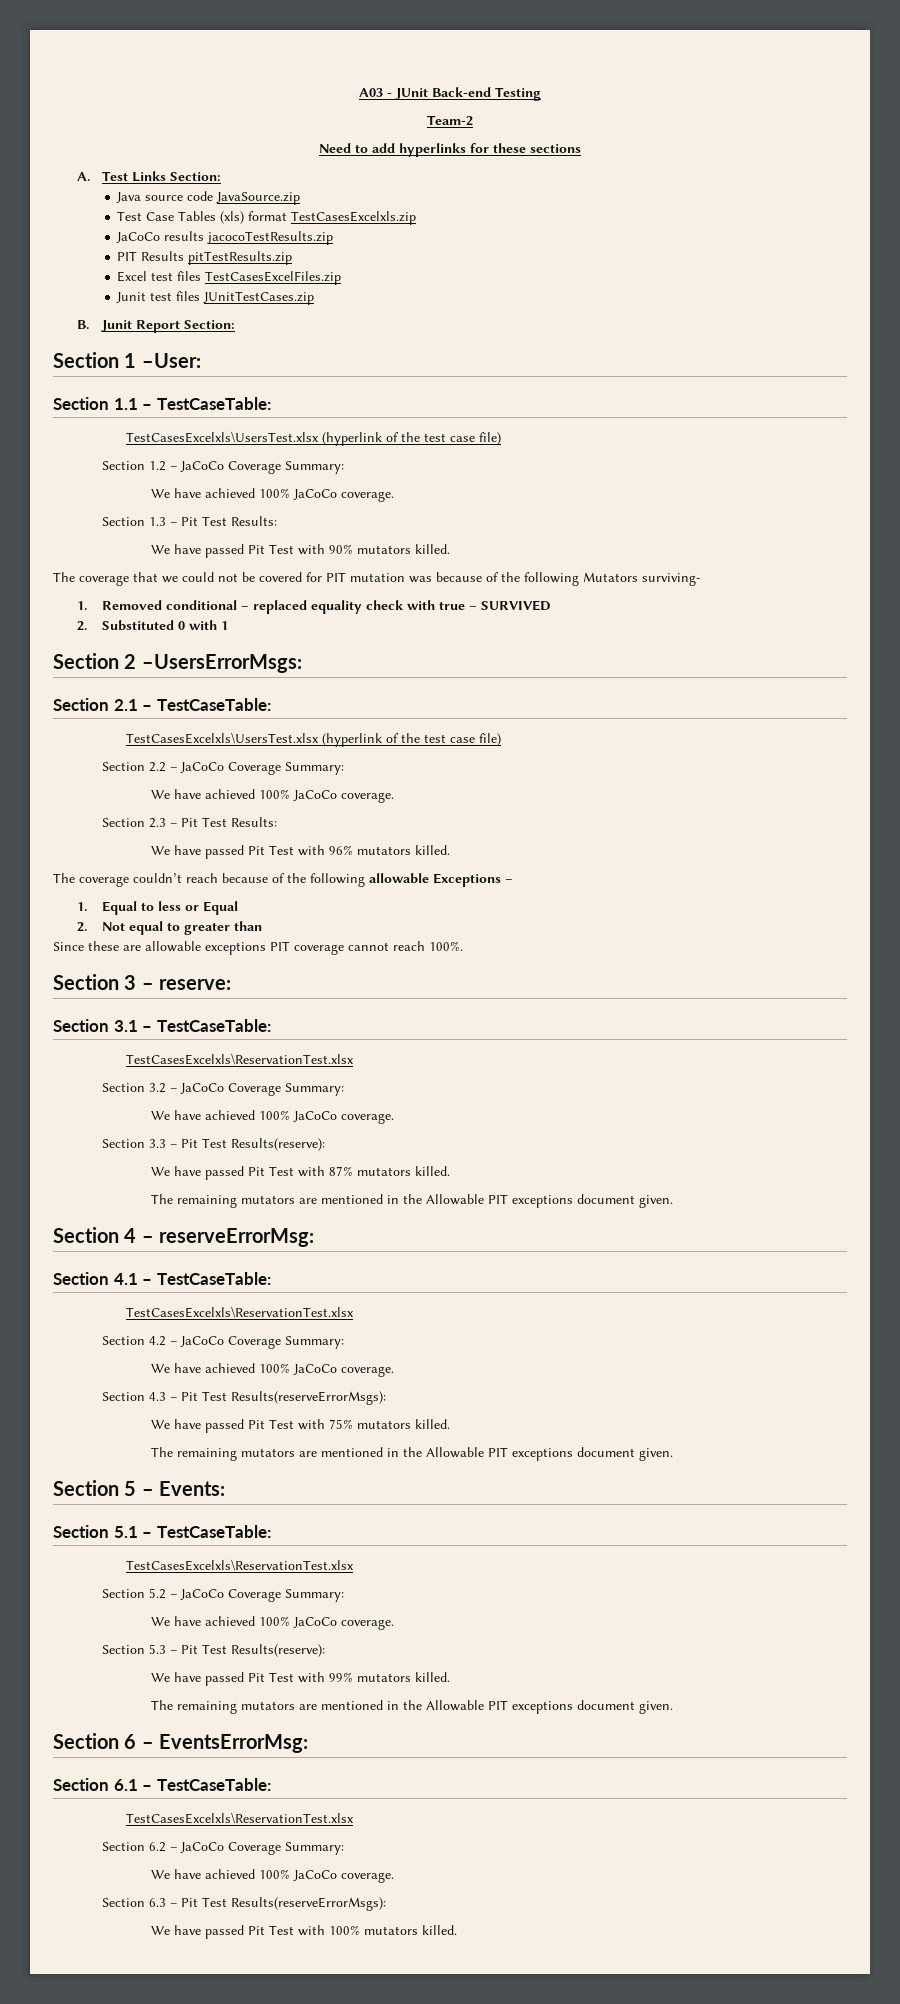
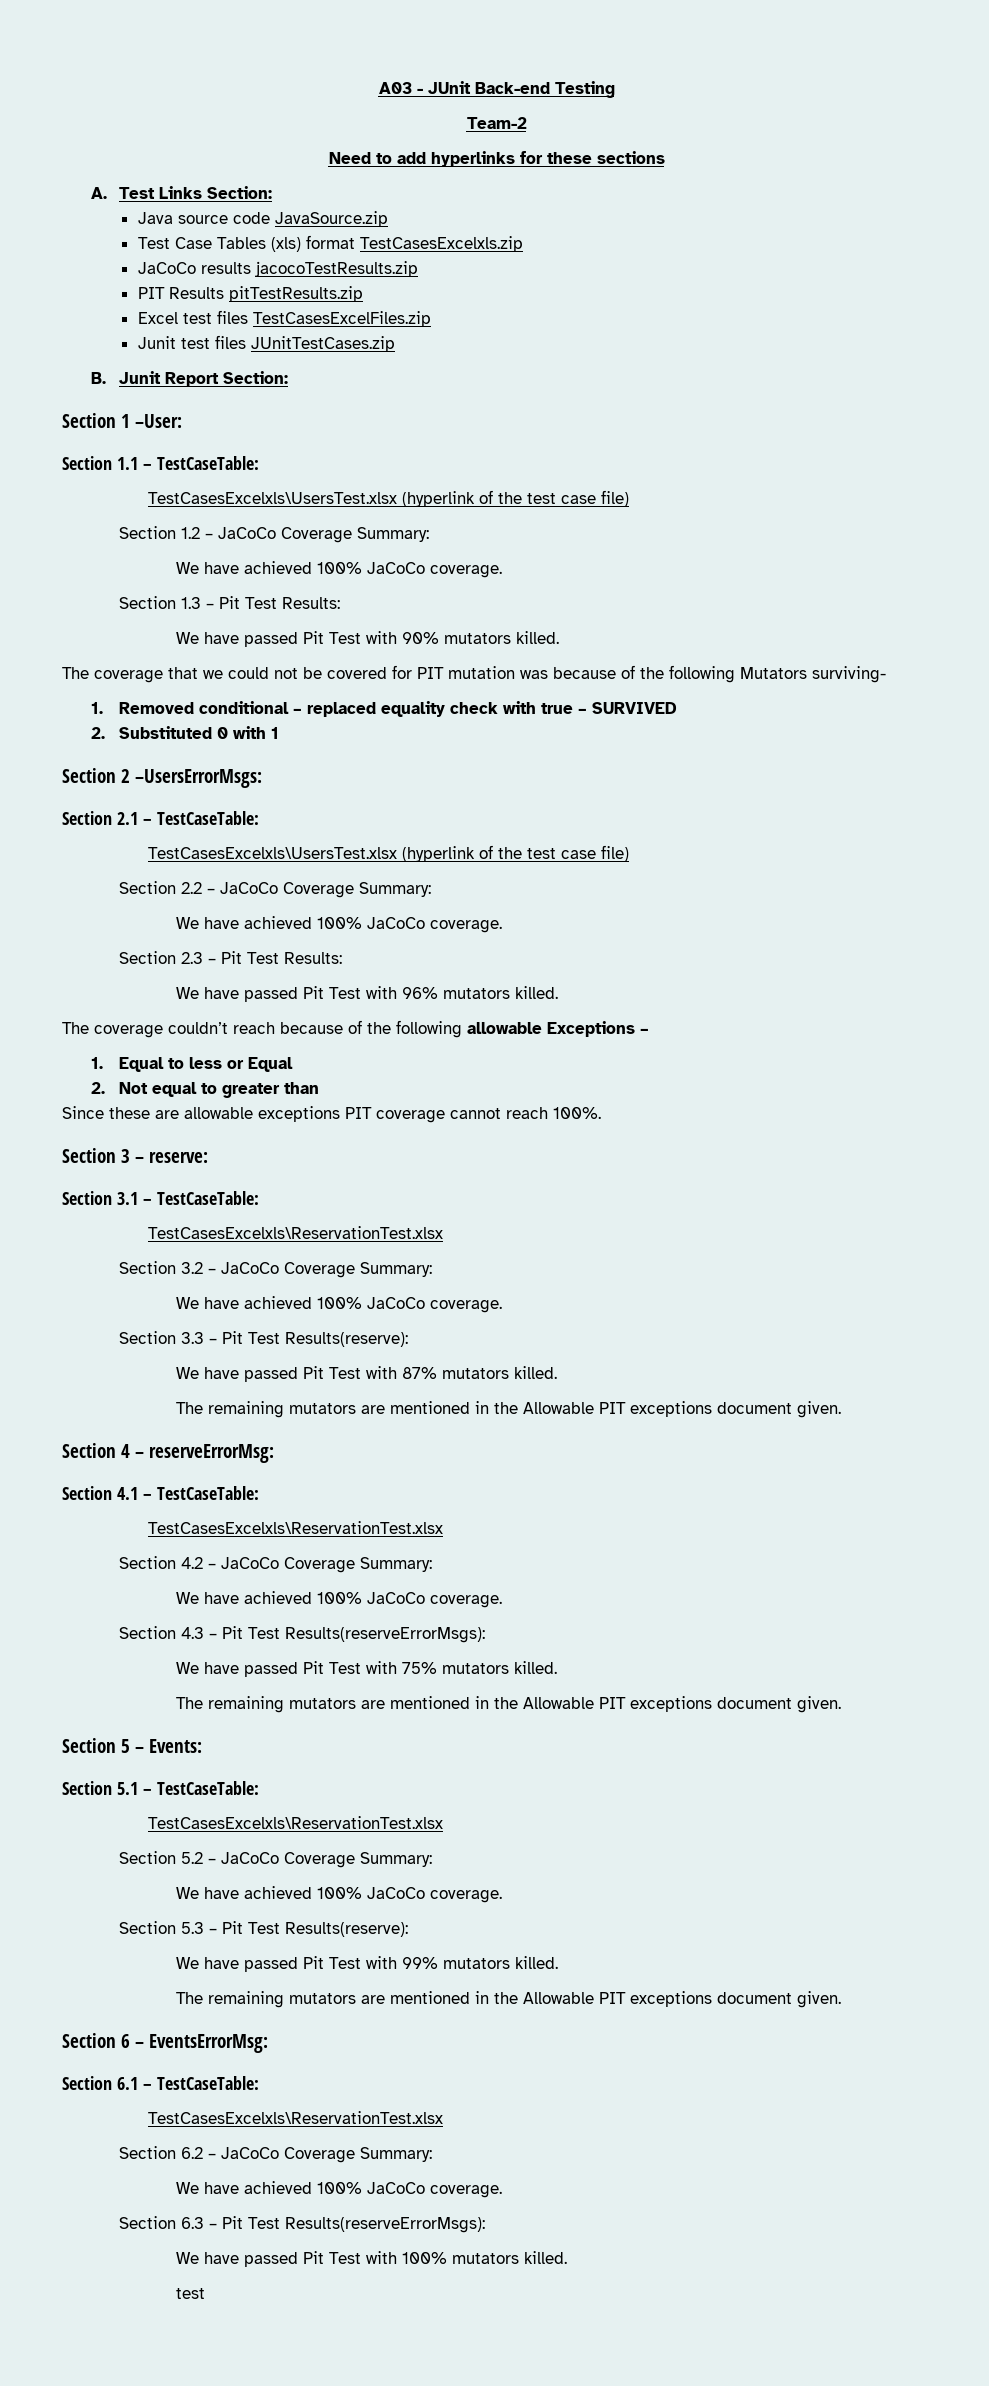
  We have passed Pit Test with 100% mutators killed.
+ test

